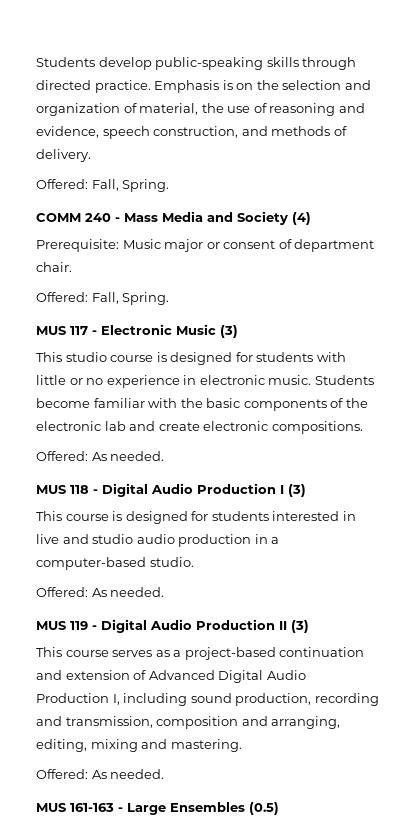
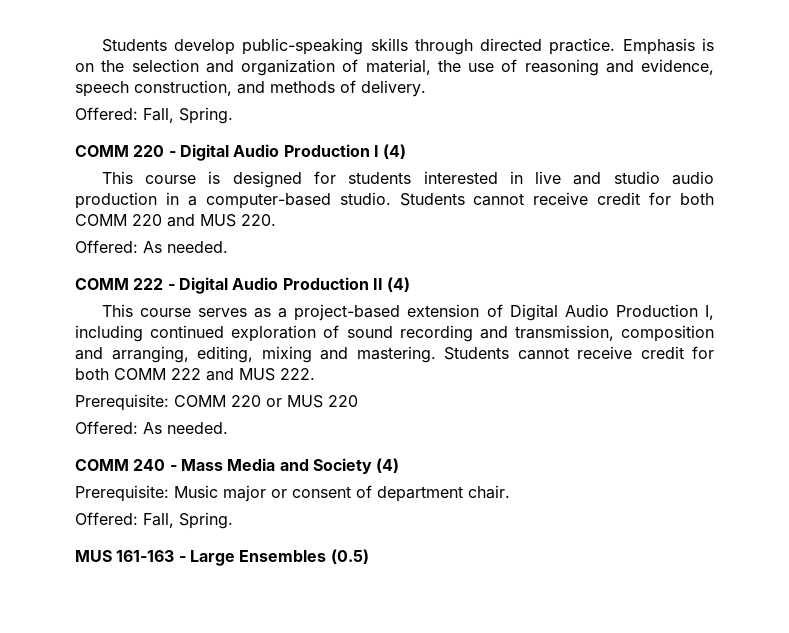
+ COMM 220 - Digital Audio Production I (4)
+ This course is designed for students interested in live and studio audio production in a computer-based studio. Students cannot receive credit for both COMM 220 and MUS 220.
+ Offered: As needed.
+ COMM 222 - Digital Audio Production II (4)
+ This course serves as a project-based extension of Digital Audio Production I, including continued exploration of sound recording and transmission, composition and arranging, editing, mixing and mastering. Students cannot receive credit for both COMM 222 and MUS 222.
+ Prerequisite: COMM 220 or MUS 220
+ Offered: As needed.
- MUS 117 - Electronic Music (3)
- This studio course is designed for students with little or no experience in electronic music. Students become familiar with the basic components of the electronic lab and create electronic compositions.
- Offered: As needed.
- MUS 118 - Digital Audio Production I (3)
- This course is designed for students interested in live and studio audio production in a computer-based studio.
- Offered: As needed.
- MUS 119 - Digital Audio Production II (3)
- This course serves as a project-based continuation and extension of Advanced Digital Audio Production I, including sound production, recording and transmission, composition and arranging, editing, mixing and mastering.
- Offered: As needed.

